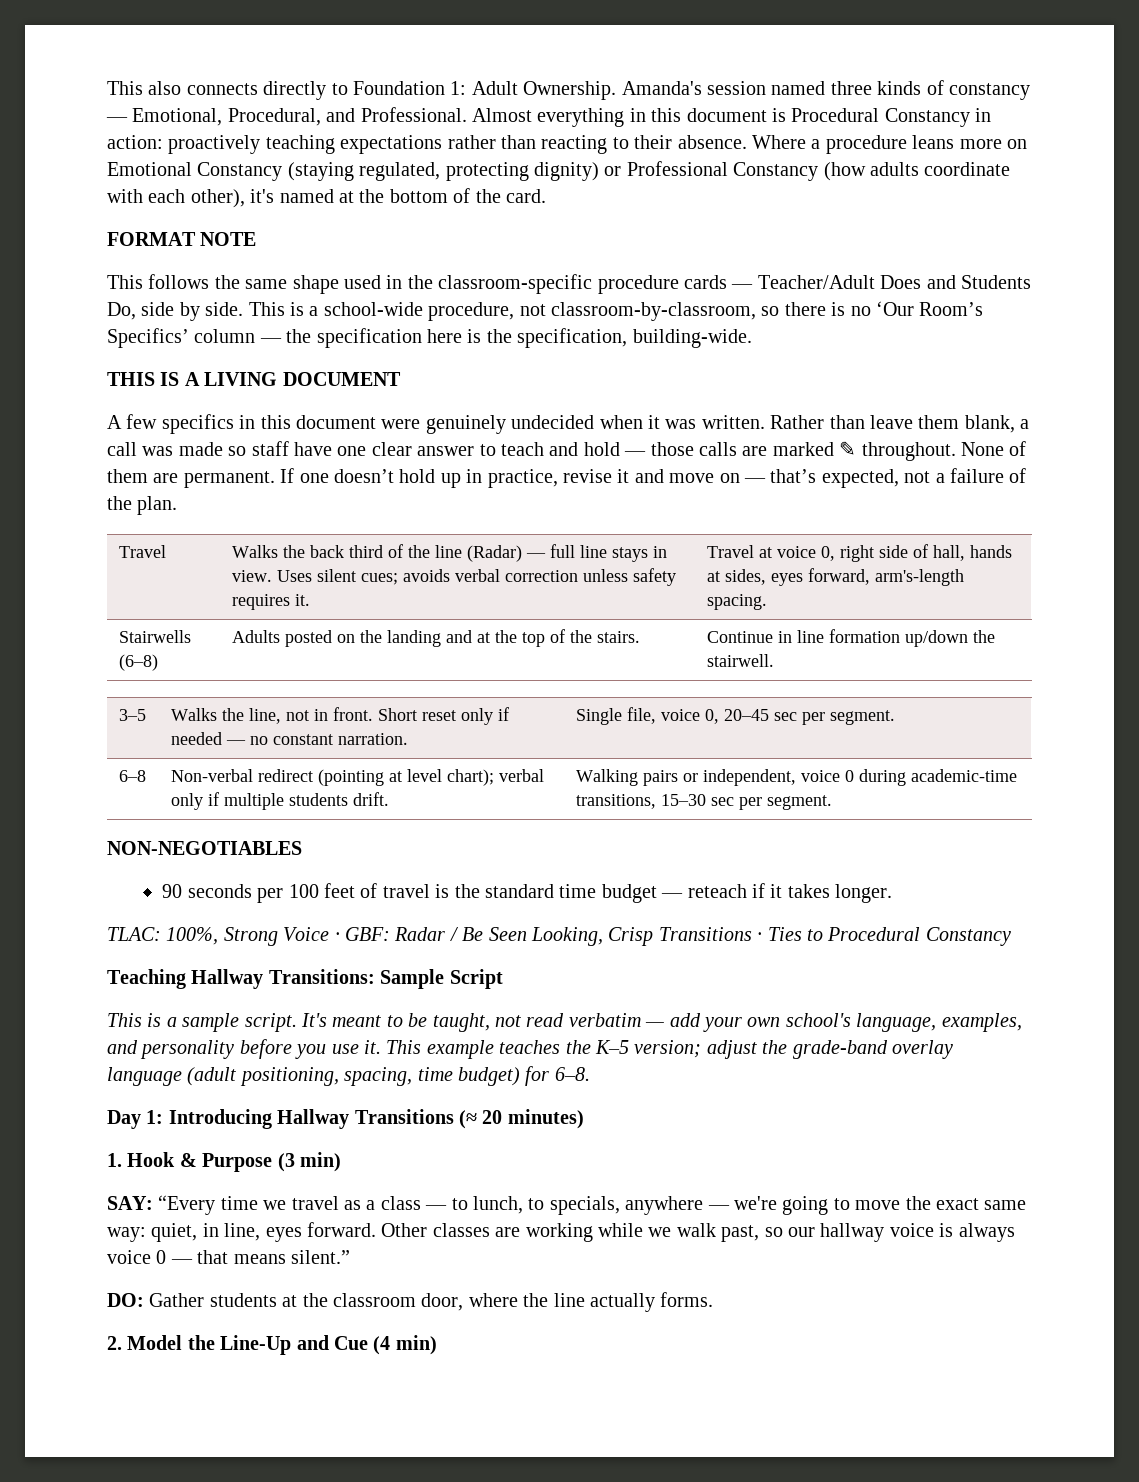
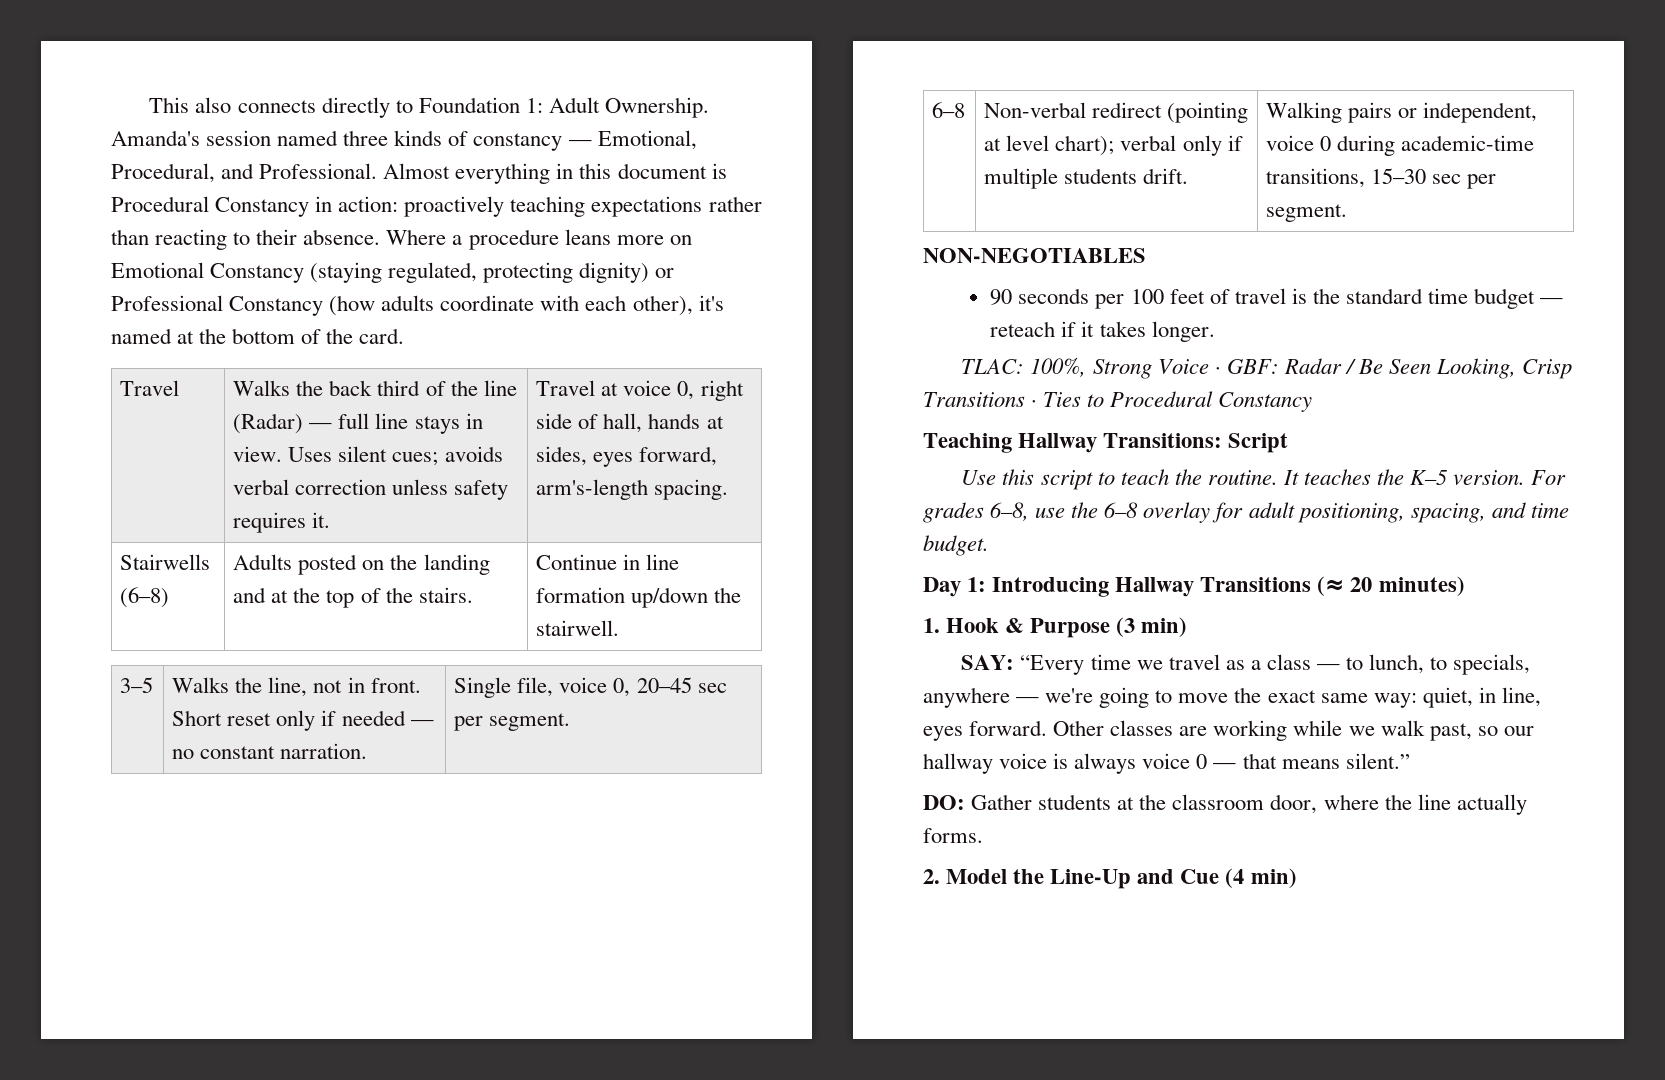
- FORMAT NOTE
- This follows the same shape used in the classroom-specific procedure cards — Teacher/Adult Does and Students Do, side by side. This is a school-wide procedure, not classroom-by-classroom, so there is no ‘Our Room’s Specifics’ column — the specification here is the specification, building-wide.
- THIS IS A LIVING DOCUMENT
- A few specifics in this document were genuinely undecided when it was written. Rather than leave them blank, a call was made so staff have one clear answer to teach and hold — those calls are marked ✎ throughout. None of them are permanent. If one doesn’t hold up in practice, revise it and move on — that’s expected, not a failure of the plan.
- Teaching Hallway Transitions: Sample Script
+ Teaching Hallway Transitions: Script
- This is a sample script. It's meant to be taught, not read verbatim — add your own school's language, examples, and personality before you use it. This example teaches the K–5 version; adjust the grade-band overlay language (adult positioning, spacing, time budget) for 6–8.
+ Use this script to teach the routine. It teaches the K–5 version. For grades 6–8, use the 6–8 overlay for adult positioning, spacing, and time budget.

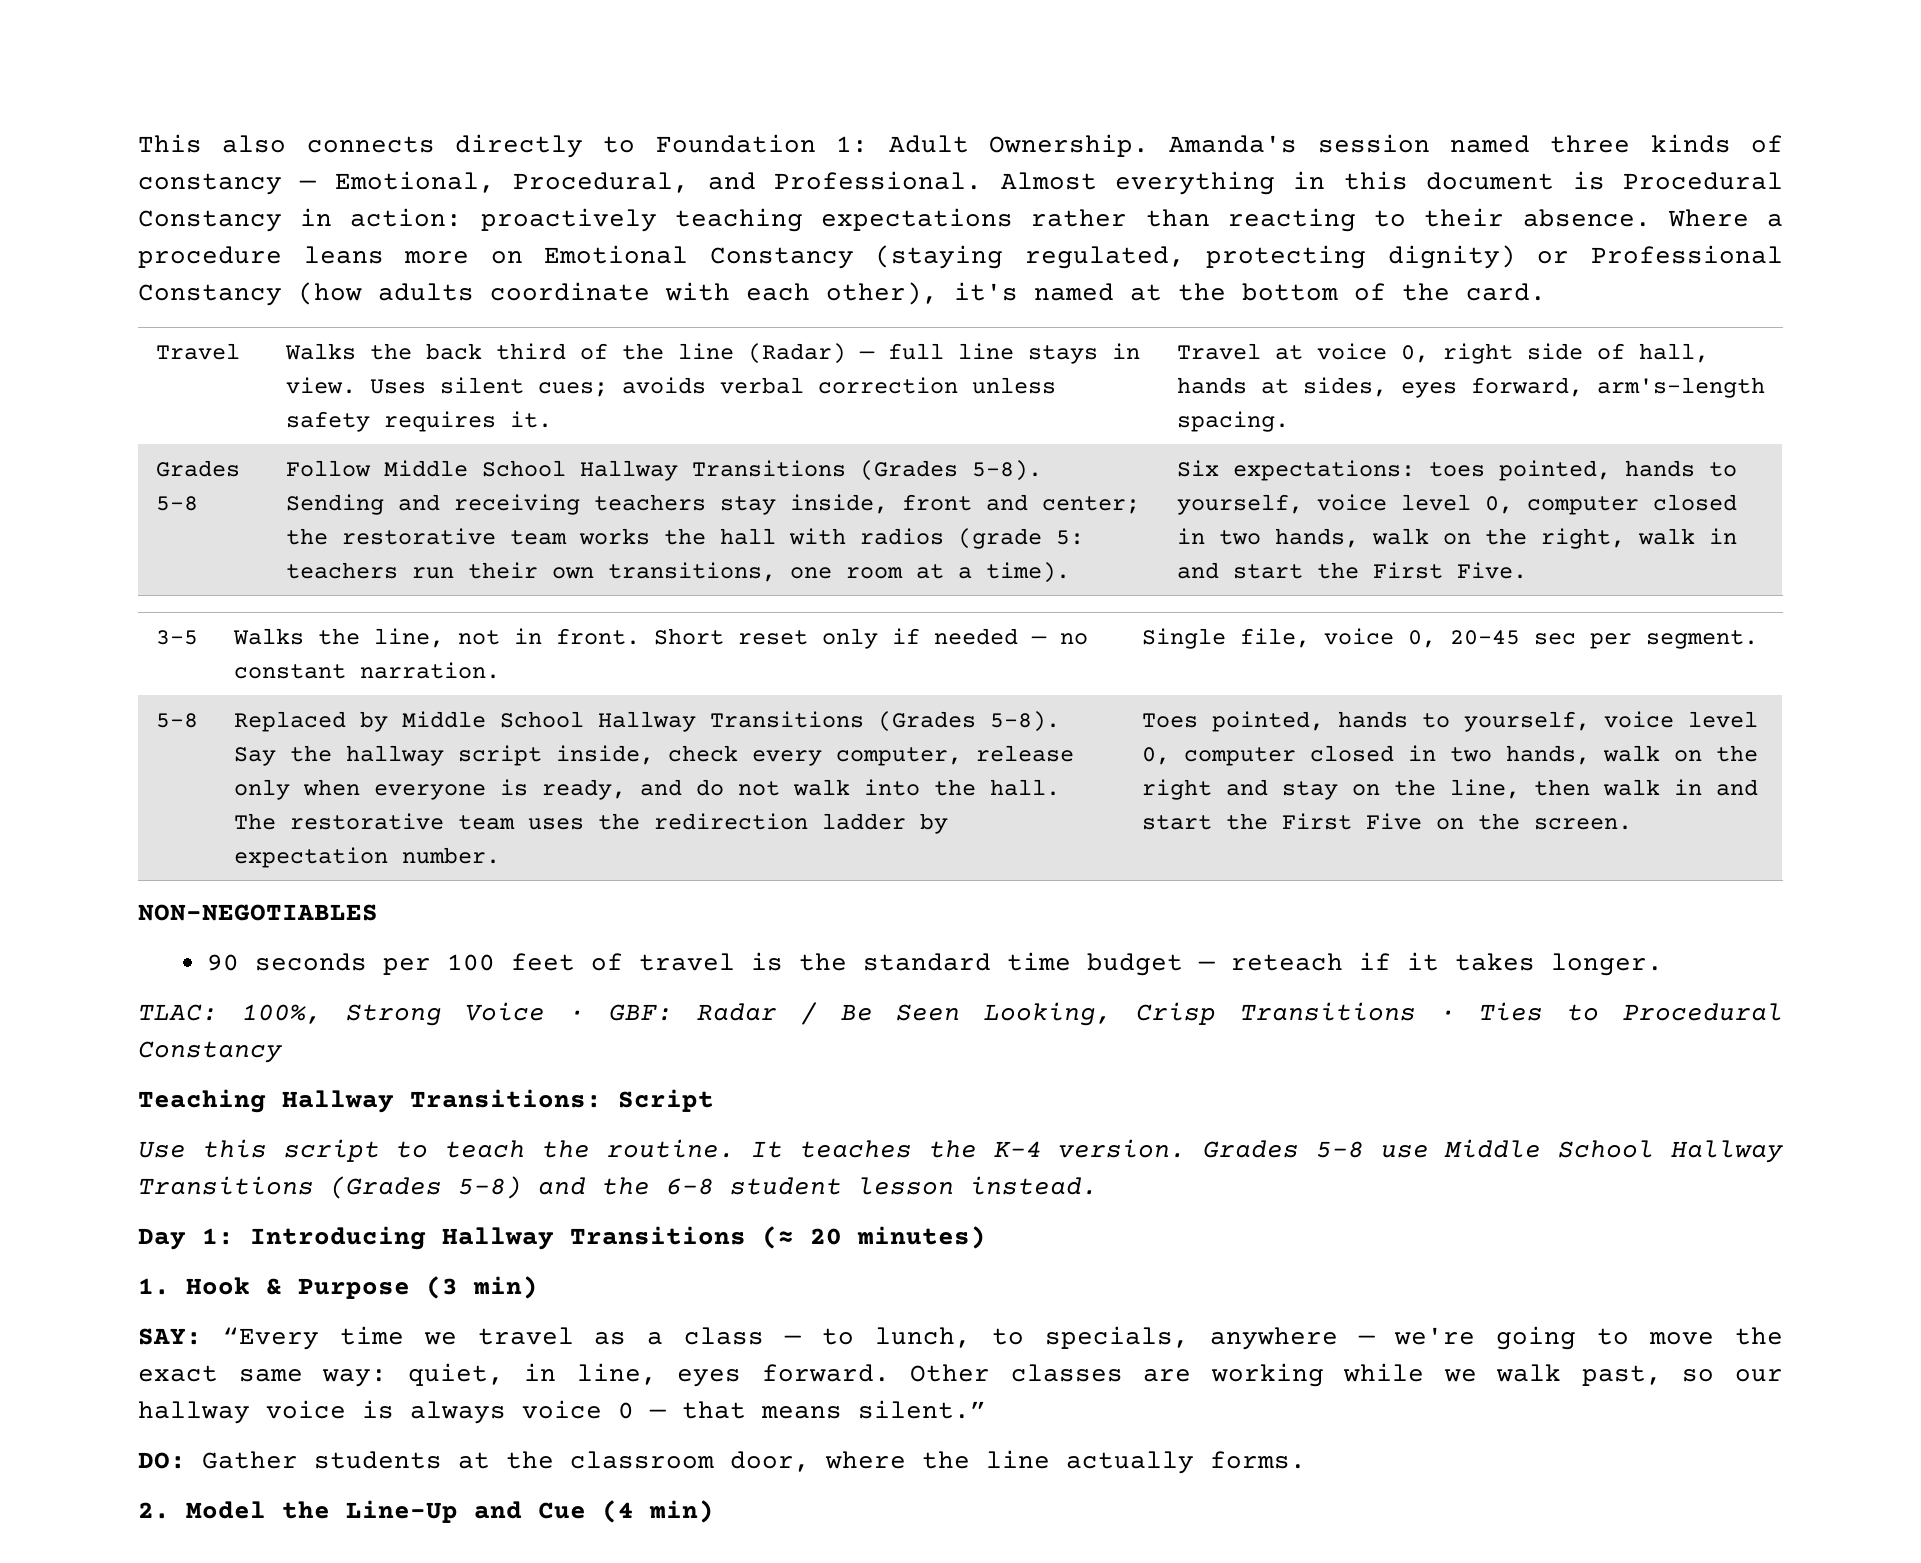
- Stairwells (6–8) | Adults posted on the landing and at the top of the stairs. | Continue in line formation up/down the stairwell.
+ Grades 5–8 | Follow Middle School Hallway Transitions (Grades 5–8). Sending and receiving teachers stay inside, front and center; the restorative team works the hall with radios (grade 5: teachers run their own transitions, one room at a time). | Six expectations: toes pointed, hands to yourself, voice level 0, computer closed in two hands, walk on the right, walk in and start the First Five.
- 6–8 | Non-verbal redirect (pointing at level chart); verbal only if multiple students drift. | Walking pairs or independent, voice 0 during academic-time transitions, 15–30 sec per segment.
+ 5–8 | Replaced by Middle School Hallway Transitions (Grades 5–8). Say the hallway script inside, check every computer, release only when everyone is ready, and do not walk into the hall. The restorative team uses the redirection ladder by expectation number. | Toes pointed, hands to yourself, voice level 0, computer closed in two hands, walk on the right and stay on the line, then walk in and start the First Five on the screen.
- It teaches the K–5 version. For grades 6–8, use the 6–8 overlay for adult positioning, spacing, and time budget.
+ It teaches the K–4 version. Grades 5–8 use Middle School Hallway Transitions (Grades 5–8) and the 6–8 student lesson instead.

